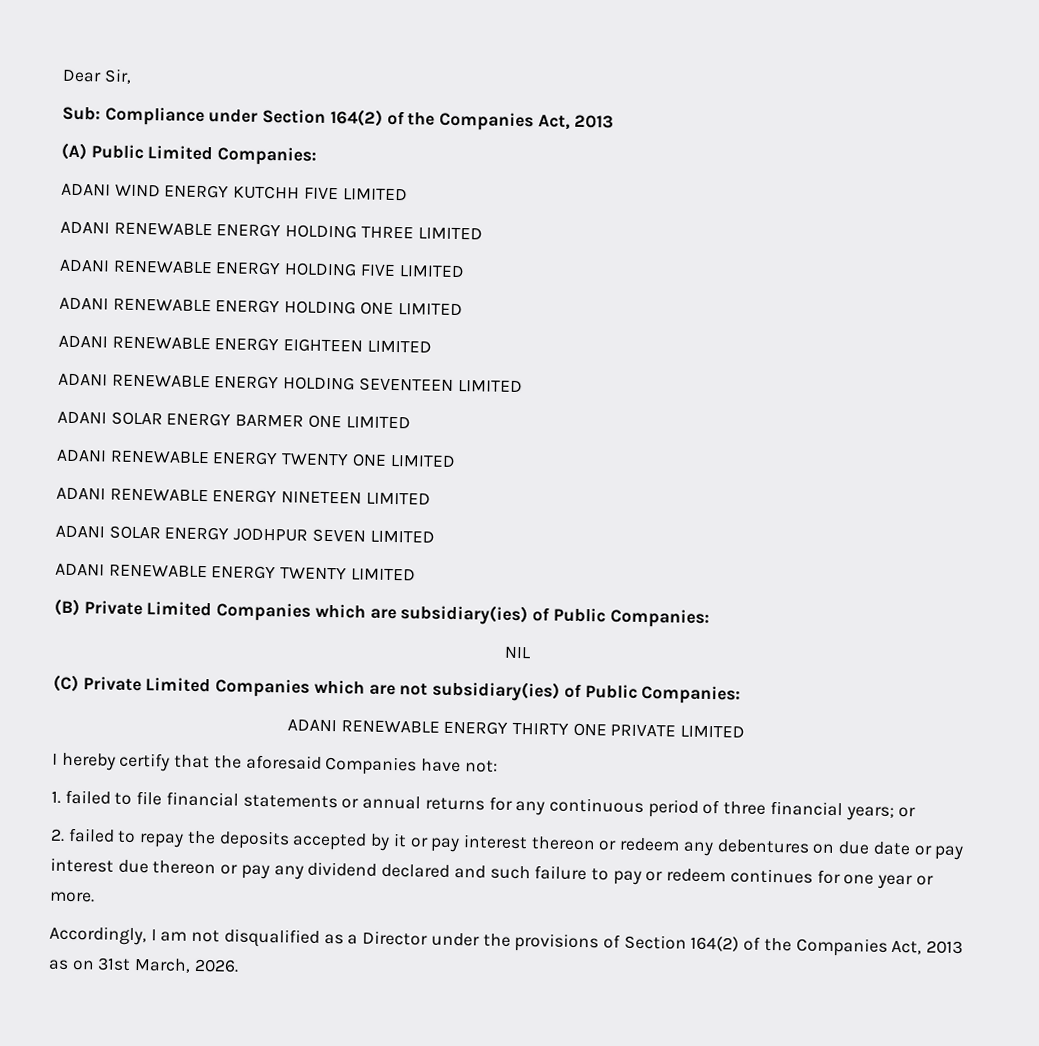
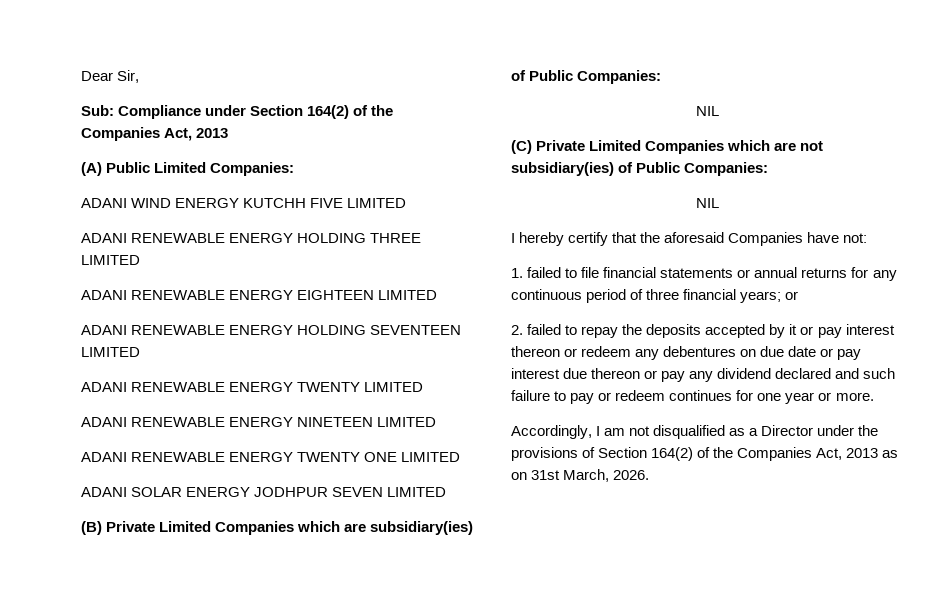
- ADANI RENEWABLE ENERGY HOLDING FIVE LIMITED
- ADANI RENEWABLE ENERGY HOLDING ONE LIMITED
- ADANI SOLAR ENERGY BARMER ONE LIMITED
+ ADANI RENEWABLE ENERGY TWENTY LIMITED
+ ADANI RENEWABLE ENERGY NINETEEN LIMITED
- ADANI RENEWABLE ENERGY NINETEEN LIMITED
- ADANI RENEWABLE ENERGY TWENTY LIMITED
  (C) Private Limited Companies which are not subsidiary(ies) of Public Companies:
- ADANI RENEWABLE ENERGY THIRTY ONE PRIVATE LIMITED
+ NIL

